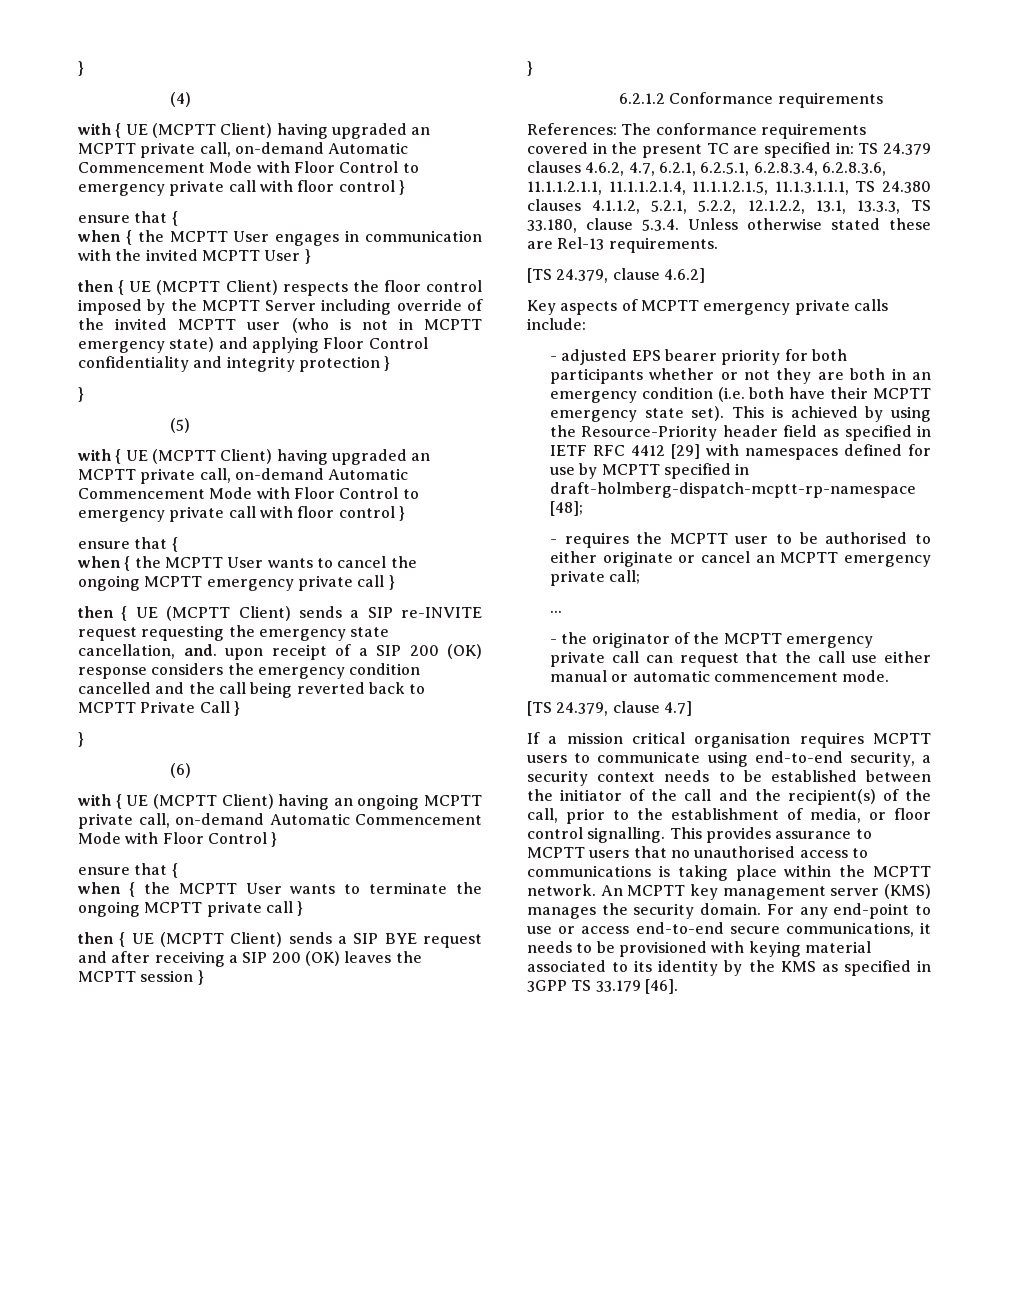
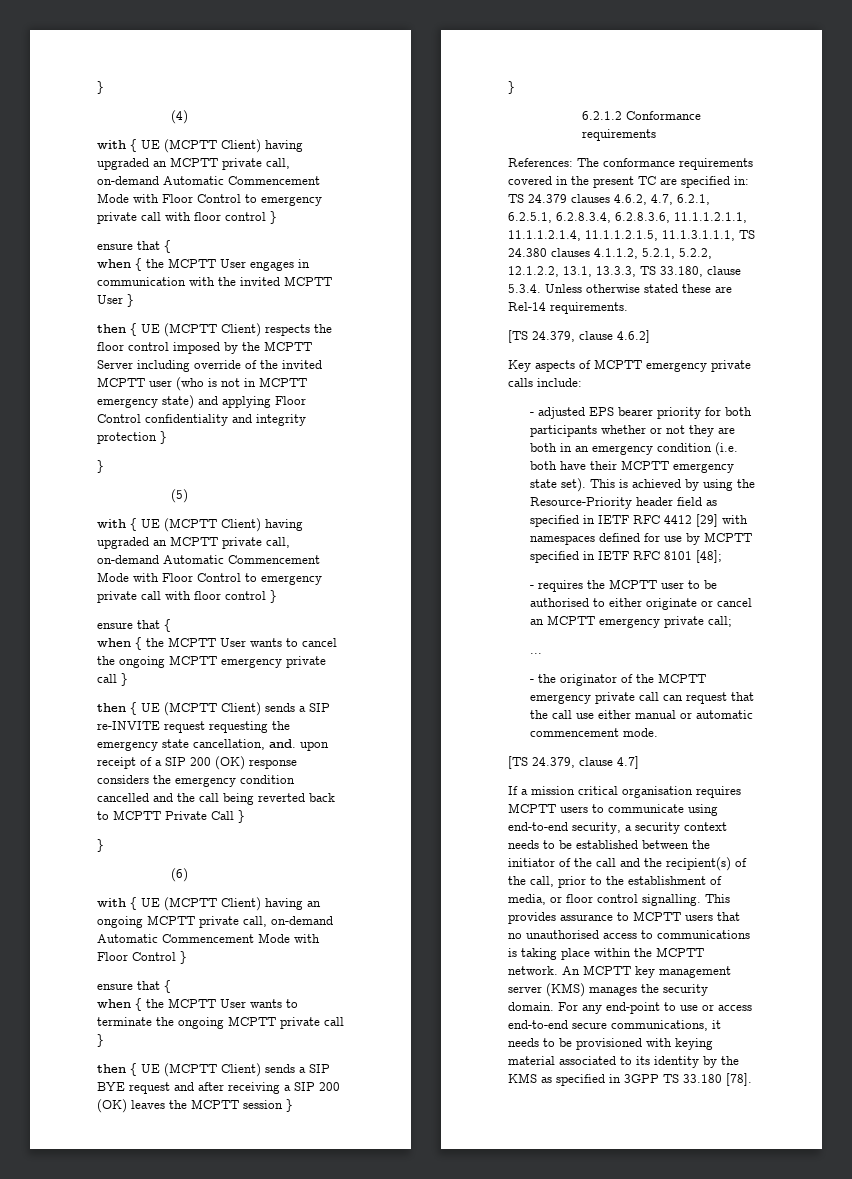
- References: The conformance requirements covered in the present TC are specified in: TS 24.379 clauses 4.6.2, 4.7, 6.2.1, 6.2.5.1, 6.2.8.3.4, 6.2.8.3.6, 11.1.1.2.1.1, 11.1.1.2.1.4, 11.1.1.2.1.5, 11.1.3.1.1.1, TS 24.380 clauses 4.1.1.2, 5.2.1, 5.2.2, 12.1.2.2, 13.1, 13.3.3, TS 33.180, clause 5.3.4. Unless otherwise stated these are Rel-13 requirements.
+ References: The conformance requirements covered in the present TC are specified in: TS 24.379 clauses 4.6.2, 4.7, 6.2.1, 6.2.5.1, 6.2.8.3.4, 6.2.8.3.6, 11.1.1.2.1.1, 11.1.1.2.1.4, 11.1.1.2.1.5, 11.1.3.1.1.1, TS 24.380 clauses 4.1.1.2, 5.2.1, 5.2.2, 12.1.2.2, 13.1, 13.3.3, TS 33.180, clause 5.3.4. Unless otherwise stated these are Rel-14 requirements.
- This is achieved by using the Resource-Priority header field as specified in IETF RFC 4412 [29] with namespaces defined for use by MCPTT specified in draft-holmberg-dispatch-mcptt-rp-namespace [48];
+ This is achieved by using the Resource-Priority header field as specified in IETF RFC 4412 [29] with namespaces defined for use by MCPTT specified in IETF RFC 8101 [48];
- For any end-point to use or access end-to-end secure communications, it needs to be provisioned with keying material associated to its identity by the KMS as specified in 3GPP TS 33.179 [46].
+ For any end-point to use or access end-to-end secure communications, it needs to be provisioned with keying material associated to its identity by the KMS as specified in 3GPP TS 33.180 [78].

